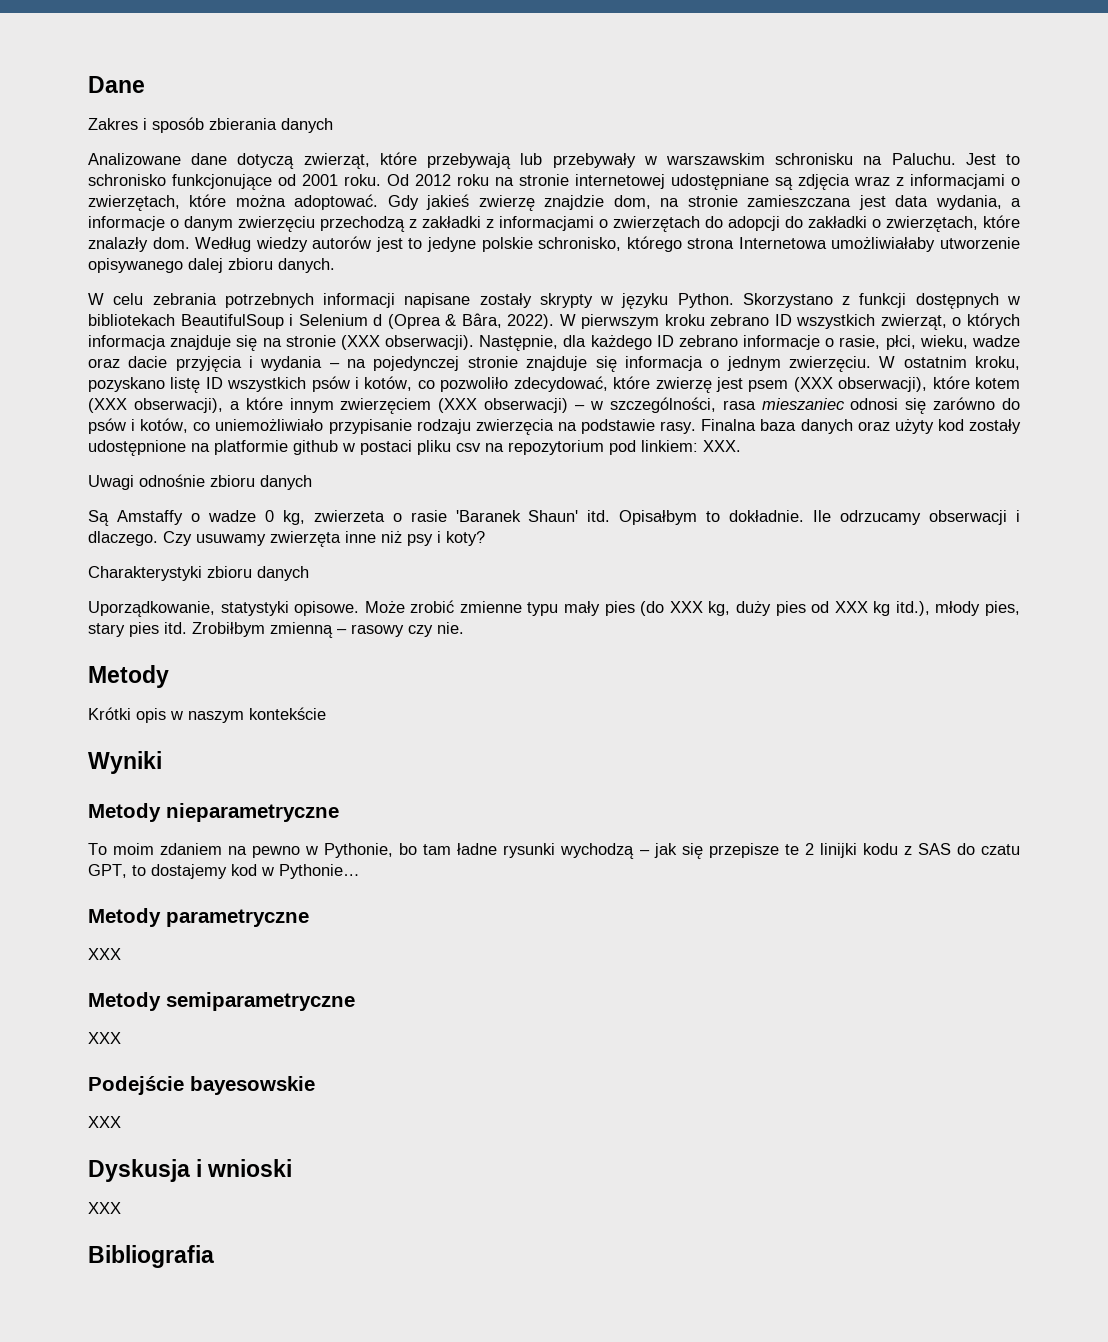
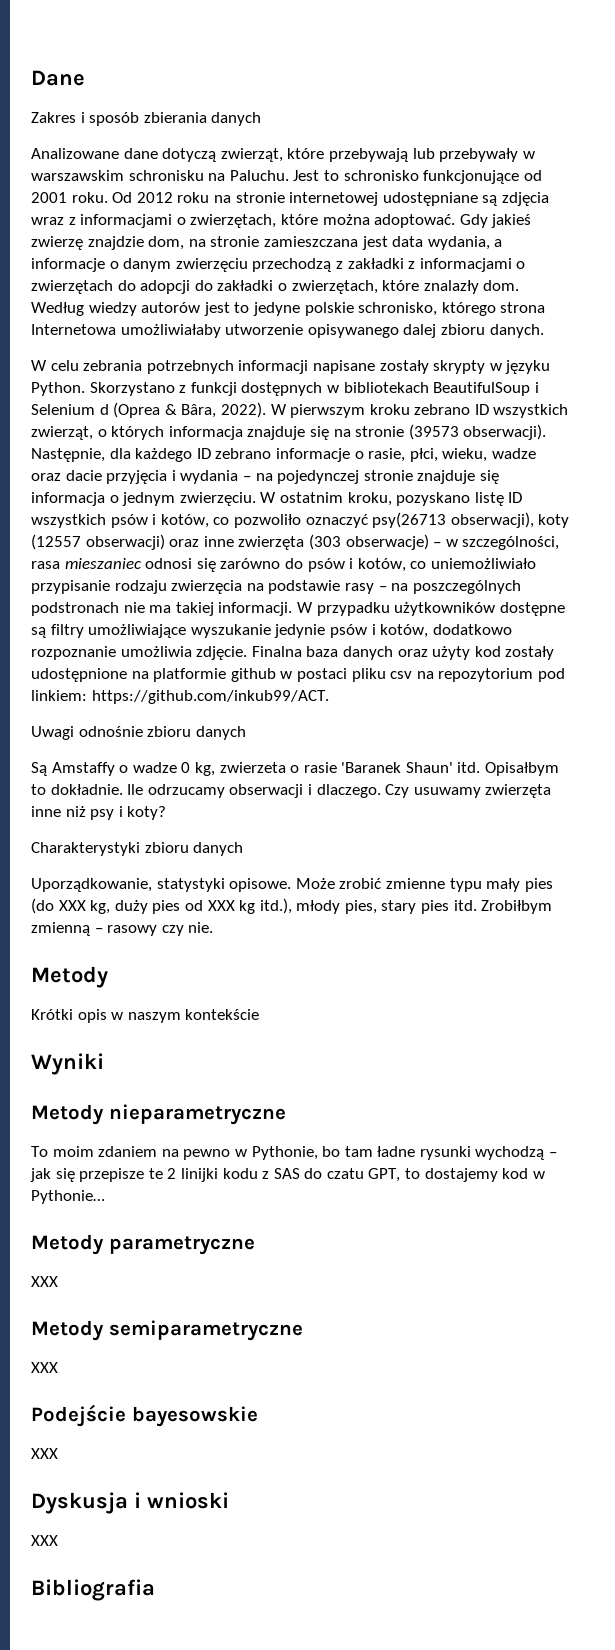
- W pierwszym kroku zebrano ID wszystkich zwierząt, o których informacja znajduje się na stronie (XXX obserwacji).
+ W pierwszym kroku zebrano ID wszystkich zwierząt, o których informacja znajduje się na stronie (39573 obserwacji).
- W ostatnim kroku, pozyskano listę ID wszystkich psów i kotów, co pozwoliło zdecydować, które zwierzę jest psem (XXX obserwacji), które kotem (XXX obserwacji), a które innym zwierzęciem (XXX obserwacji) – w szczególności, rasa mieszaniec odnosi się zarówno do psów i kotów, co uniemożliwiało przypisanie rodzaju zwierzęcia na podstawie rasy.
+ W ostatnim kroku, pozyskano listę ID wszystkich psów i kotów, co pozwoliło oznaczyć psy(26713 obserwacji), koty (12557 obserwacji) oraz inne zwierzęta (303 obserwacje) – w szczególności, rasa mieszaniec odnosi się zarówno do psów i kotów, co uniemożliwiało przypisanie rodzaju zwierzęcia na podstawie rasy – na poszczególnych podstronach nie ma takiej informacji. W przypadku użytkowników dostępne są filtry umożliwiające wyszukanie jedynie psów i kotów, dodatkowo rozpoznanie umożliwia zdjęcie.
- Finalna baza danych oraz użyty kod zostały udostępnione na platformie github w postaci pliku csv na repozytorium pod linkiem: XXX.
+ Finalna baza danych oraz użyty kod zostały udostępnione na platformie github w postaci pliku csv na repozytorium pod linkiem: https://github.com/inkub99/ACT.

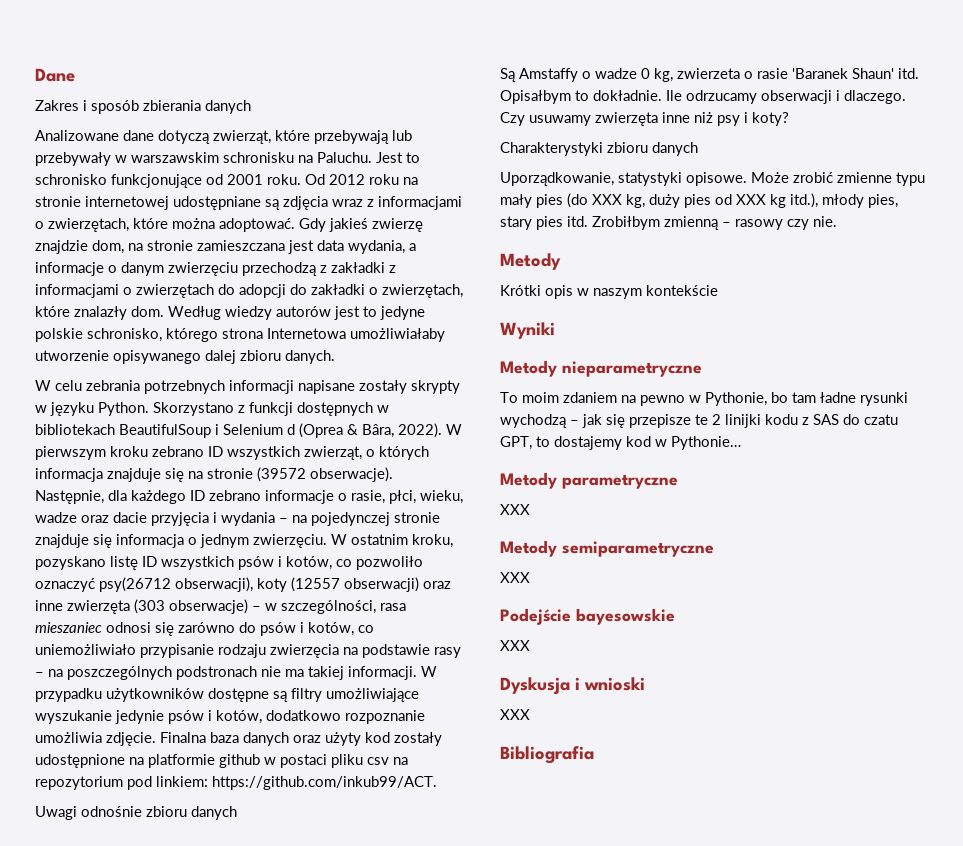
- W pierwszym kroku zebrano ID wszystkich zwierząt, o których informacja znajduje się na stronie (39573 obserwacji).
+ W pierwszym kroku zebrano ID wszystkich zwierząt, o których informacja znajduje się na stronie (39572 obserwacje).
- W ostatnim kroku, pozyskano listę ID wszystkich psów i kotów, co pozwoliło oznaczyć psy(26713 obserwacji), koty (12557 obserwacji) oraz inne zwierzęta (303 obserwacje) – w szczególności, rasa mieszaniec odnosi się zarówno do psów i kotów, co uniemożliwiało przypisanie rodzaju zwierzęcia na podstawie rasy – na poszczególnych podstronach nie ma takiej informacji.
+ W ostatnim kroku, pozyskano listę ID wszystkich psów i kotów, co pozwoliło oznaczyć psy(26712 obserwacji), koty (12557 obserwacji) oraz inne zwierzęta (303 obserwacje) – w szczególności, rasa mieszaniec odnosi się zarówno do psów i kotów, co uniemożliwiało przypisanie rodzaju zwierzęcia na podstawie rasy – na poszczególnych podstronach nie ma takiej informacji.

